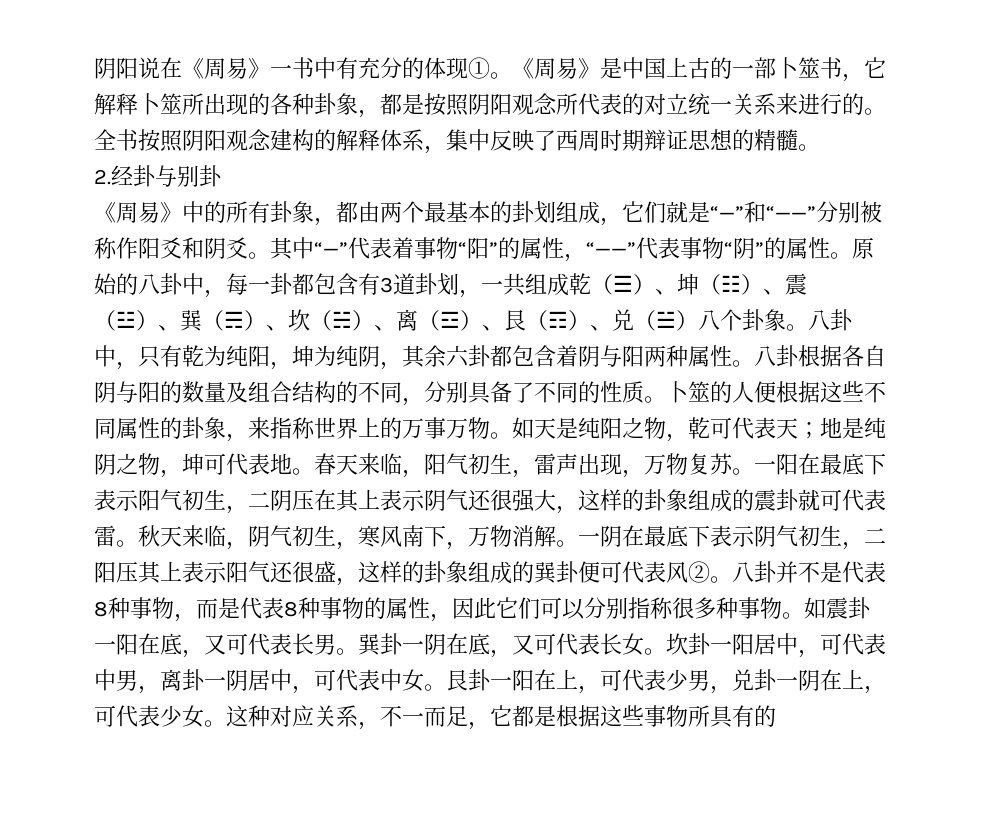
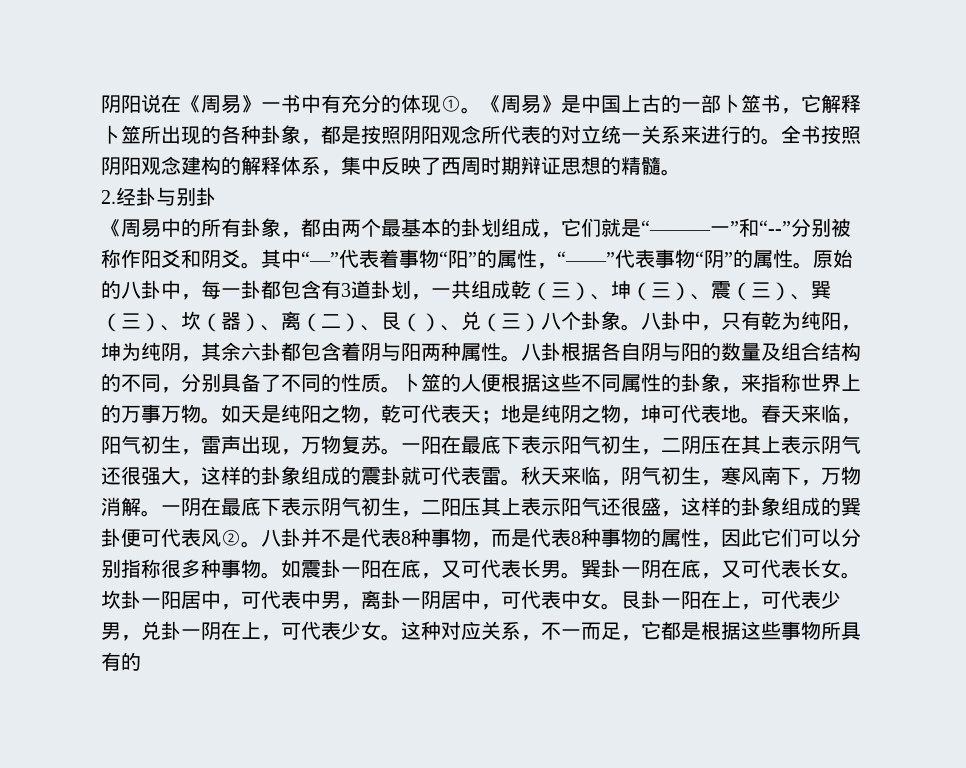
- 《周易》中的所有卦象，都由两个最基本的卦划组成，它们就是“—”和“——”分别被称作阳爻和阴爻。
+ 《周易中的所有卦象，都由两个最基本的卦划组成，它们就是“———一”和“--”分别被称作阳爻和阴爻。
- 原始的八卦中，每一卦都包含有3道卦划，一共组成乾（☰）、坤（☷）、震（☳）、巽（☴）、坎（☵）、离（☲）、艮（☶）、兑（☱）八个卦象。
+ 原始的八卦中，每一卦都包含有3道卦划，一共组成乾（三）、坤（三）、震（三）、巽（三）、坎（器）、离（二）、艮（）、兑（三）八个卦象。

